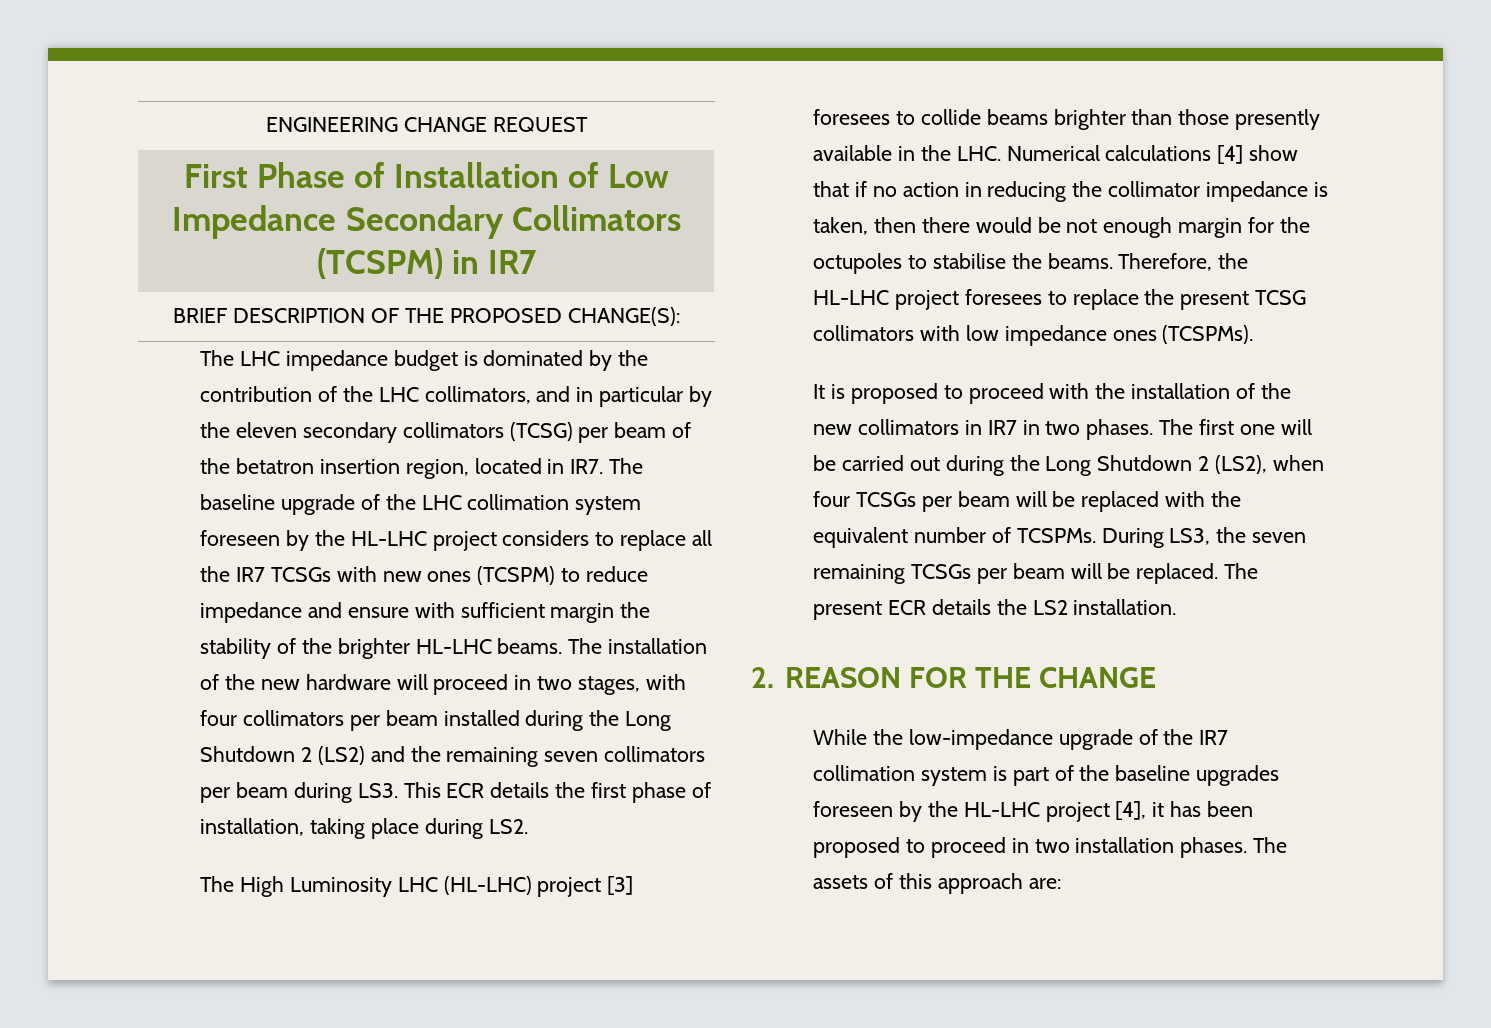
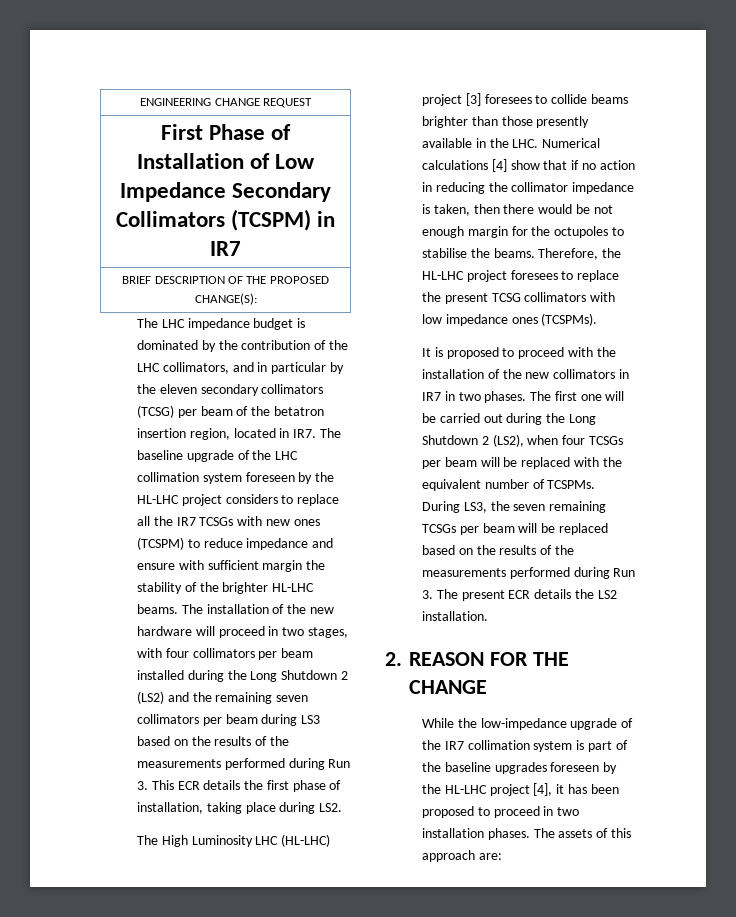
- The installation of the new hardware will proceed in two stages, with four collimators per beam installed during the Long Shutdown 2 (LS2) and the remaining seven collimators per beam during LS3. This ECR details the first phase of installation, taking place during LS2.
+ The installation of the new hardware will proceed in two stages, with four collimators per beam installed during the Long Shutdown 2 (LS2) and the remaining seven collimators per beam during LS3 based on the results of the measurements performed during Run 3. This ECR details the first phase of installation, taking place during LS2.
- During LS3, the seven remaining TCSGs per beam will be replaced. The present ECR details the LS2 installation.
+ During LS3, the seven remaining TCSGs per beam will be replaced based on the results of the measurements performed during Run 3. The present ECR details the LS2 installation.

